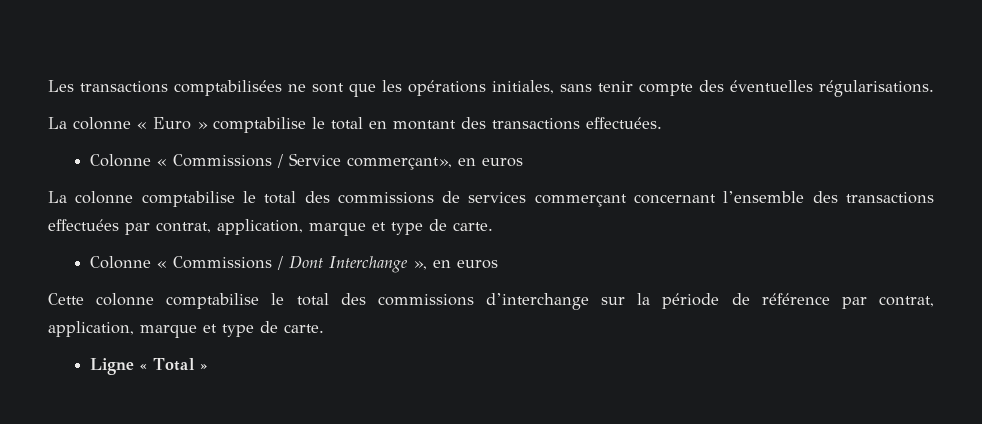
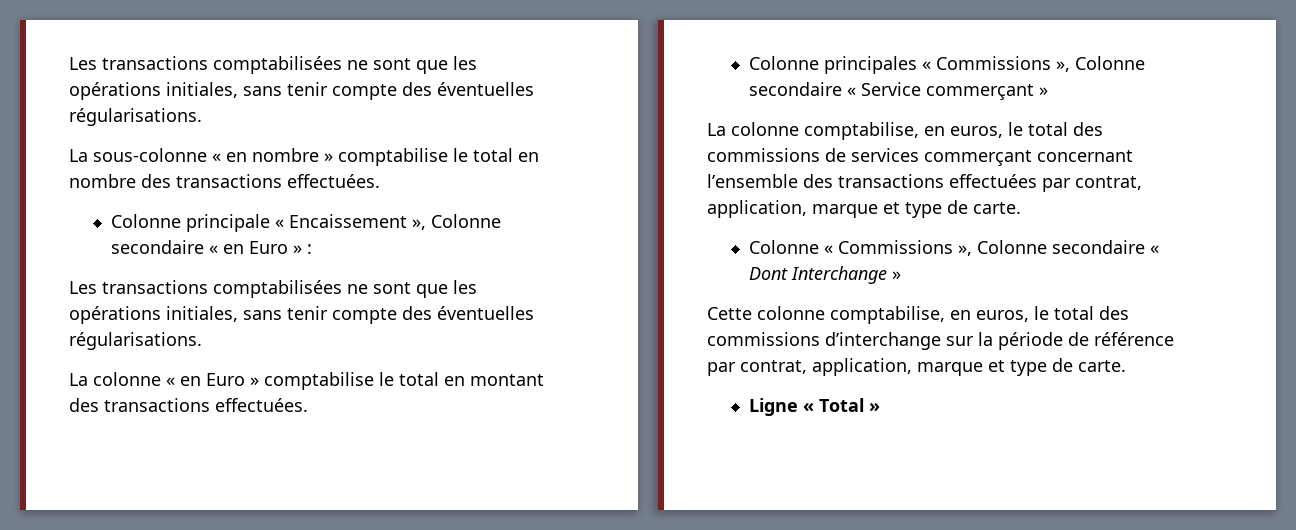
+ La sous-colonne « en nombre » comptabilise le total en nombre des transactions effectuées.
+ Colonne principale « Encaissement », Colonne secondaire « en Euro » :
+ Les transactions comptabilisées ne sont que les opérations initiales, sans tenir compte des éventuelles régularisations.
- La colonne « Euro » comptabilise le total en montant des transactions effectuées.
+ La colonne « en Euro » comptabilise le total en montant des transactions effectuées.
- Colonne « Commissions / Service commerçant», en euros
- La colonne comptabilise le total des commissions de services commerçant concernant l’ensemble des transactions effectuées par contrat, application, marque et type de carte.
+ Colonne principales « Commissions », Colonne secondaire « Service commerçant »
+ La colonne comptabilise, en euros, le total des commissions de services commerçant concernant l’ensemble des transactions effectuées par contrat, application, marque et type de carte.
- Colonne « Commissions / Dont Interchange », en euros
+ Colonne « Commissions », Colonne secondaire « Dont Interchange »
- Cette colonne comptabilise le total des commissions d’interchange sur la période de référence par contrat, application, marque et type de carte.
+ Cette colonne comptabilise, en euros, le total des commissions d’interchange sur la période de référence par contrat, application, marque et type de carte.

